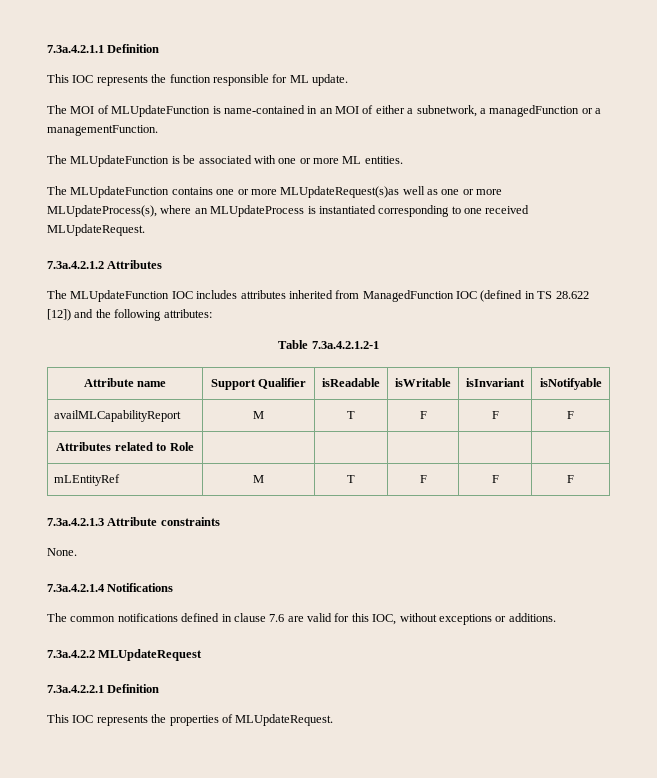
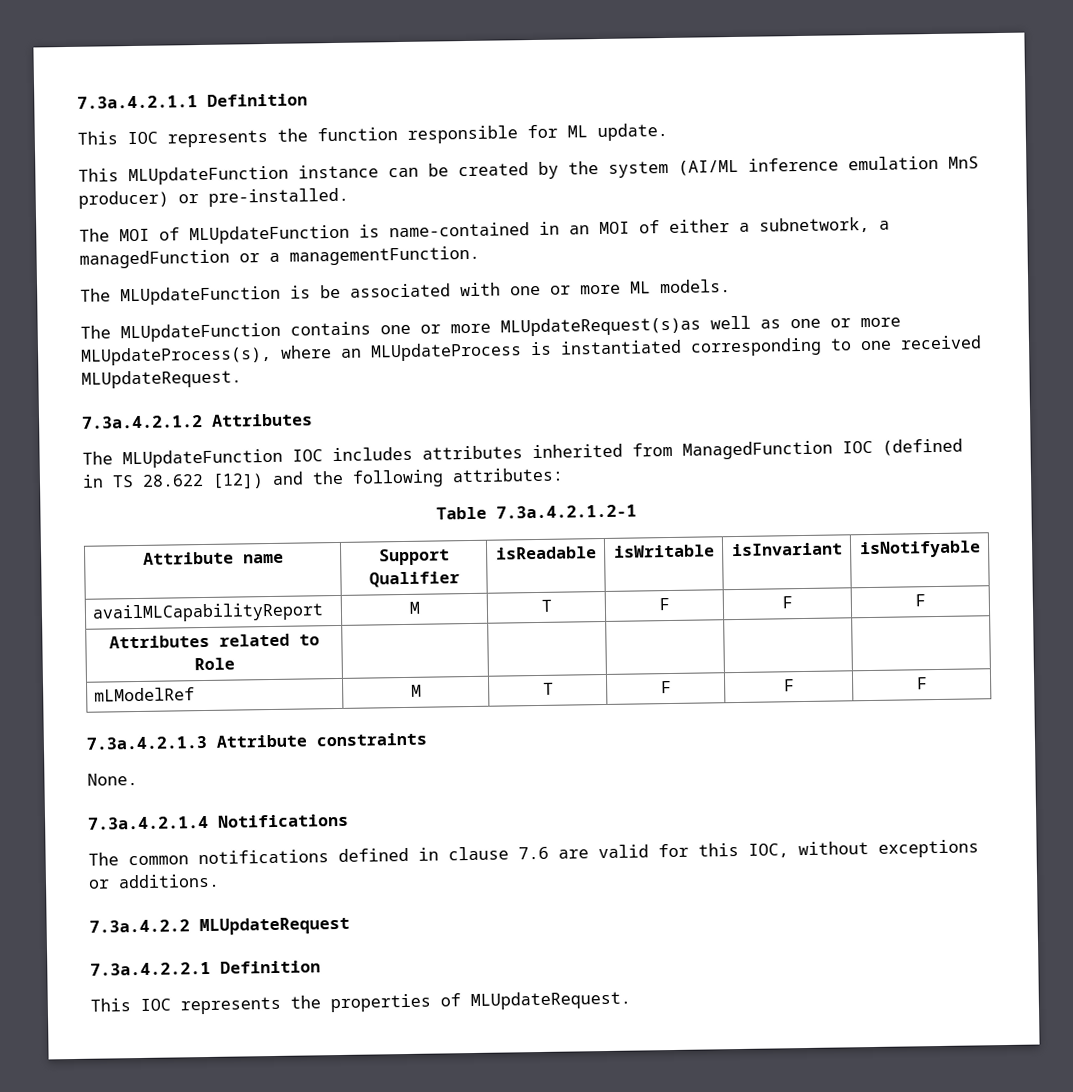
+ This MLUpdateFunction instance can be created by the system (AI/ML inference emulation MnS producer) or pre-installed.
- The MLUpdateFunction is be associated with one or more ML entities.
+ The MLUpdateFunction is be associated with one or more ML models.
- mLEntityRef | M | T | F | F | F
+ mLModelRef | M | T | F | F | F

